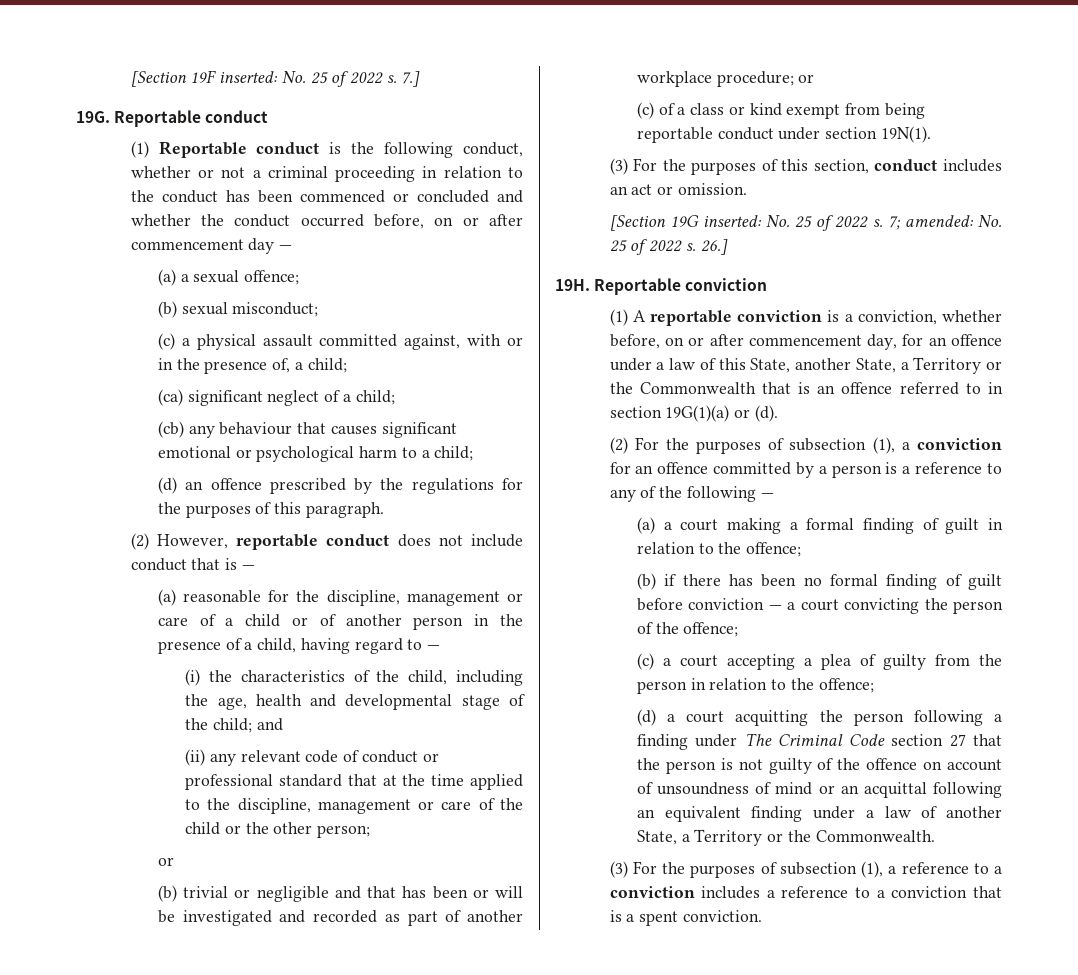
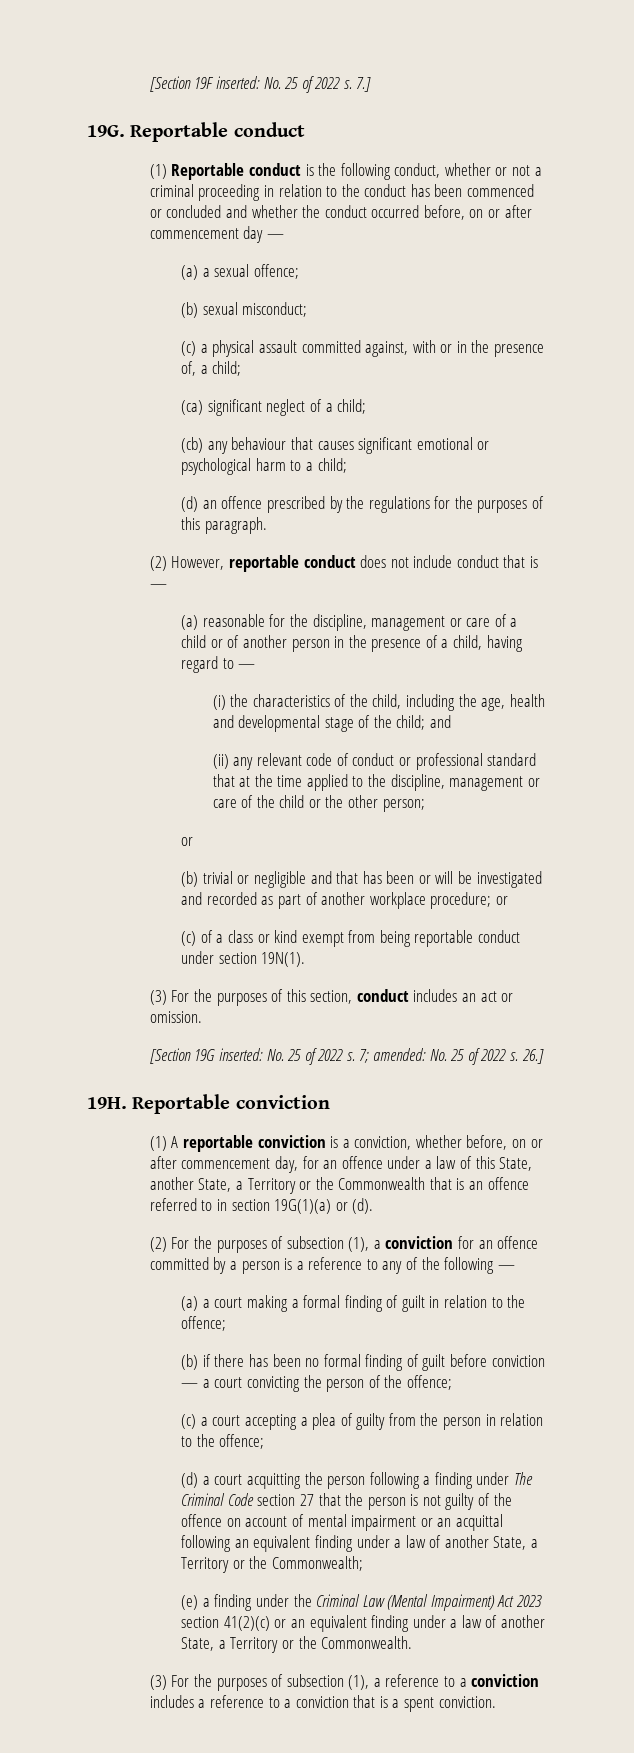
- (d) a court acquitting the person following a finding under The Criminal Code section 27 that the person is not guilty of the offence on account of unsoundness of mind or an acquittal following an equivalent finding under a law of another State, a Territory or the Commonwealth.
+ (d) a court acquitting the person following a finding under The Criminal Code section 27 that the person is not guilty of the offence on account of mental impairment or an acquittal following an equivalent finding under a law of another State, a Territory or the Commonwealth;
+ (e) a finding under the Criminal Law (Mental Impairment) Act 2023 section 41(2)(c) or an equivalent finding under a law of another State, a Territory or the Commonwealth.

